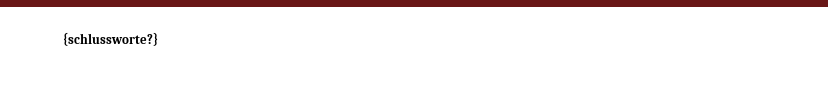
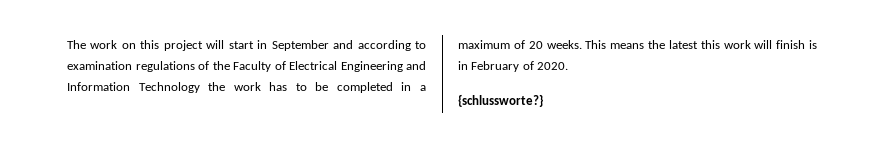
+ The work on this project will start in September and according to examination regulations of the Faculty of Electrical Engineering and Information Technology the work has to be completed in a maximum of 20 weeks. This means the latest this work will finish is in February of 2020.

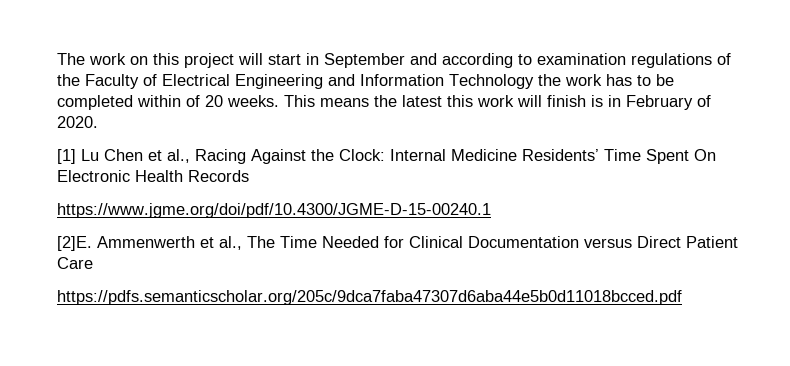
- The work on this project will start in September and according to examination regulations of the Faculty of Electrical Engineering and Information Technology the work has to be completed in a maximum of 20 weeks.
+ The work on this project will start in September and according to examination regulations of the Faculty of Electrical Engineering and Information Technology the work has to be completed within of 20 weeks.
- {schlussworte?}
+ [1] Lu Chen et al., Racing Against the Clock: Internal Medicine Residents’ Time Spent On Electronic Health Records
+ https://www.jgme.org/doi/pdf/10.4300/JGME-D-15-00240.1
+ [2]E. Ammenwerth et al., The Time Needed for Clinical Documentation versus Direct Patient Care
+ https://pdfs.semanticscholar.org/205c/9dca7faba47307d6aba44e5b0d11018bcced.pdf

